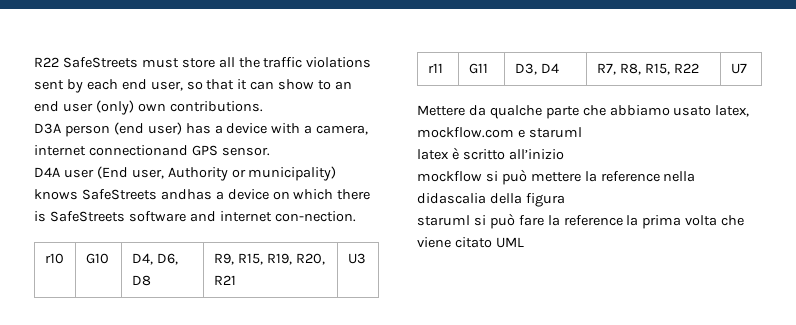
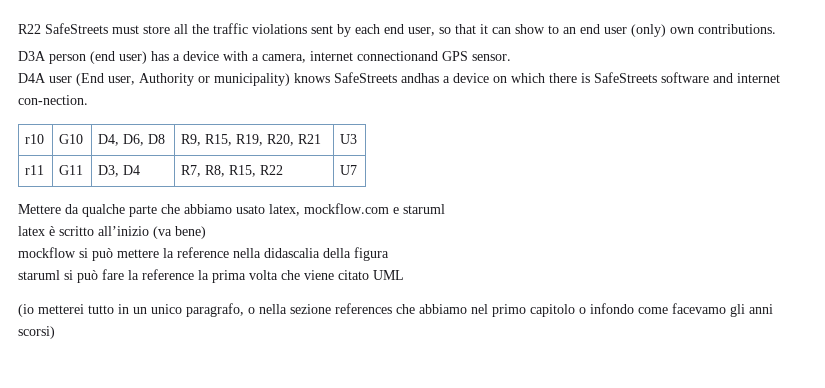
- latex è scritto all’inizio
+ latex è scritto all’inizio (va bene)
+ (io metterei tutto in un unico paragrafo, o nella sezione references che abbiamo nel primo capitolo o infondo come facevamo gli anni scorsi)

